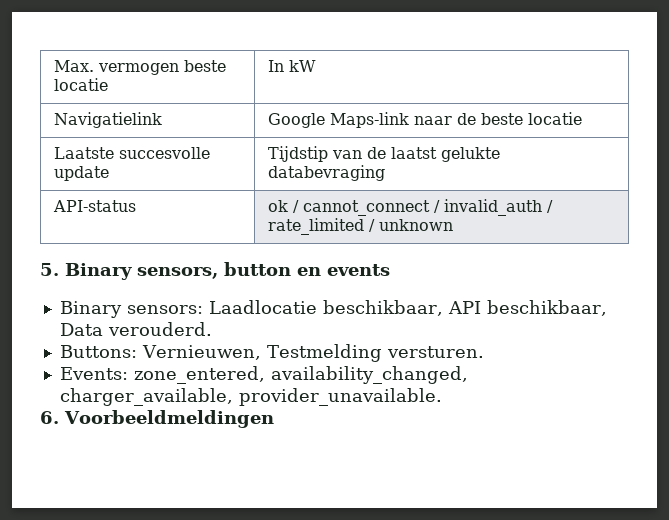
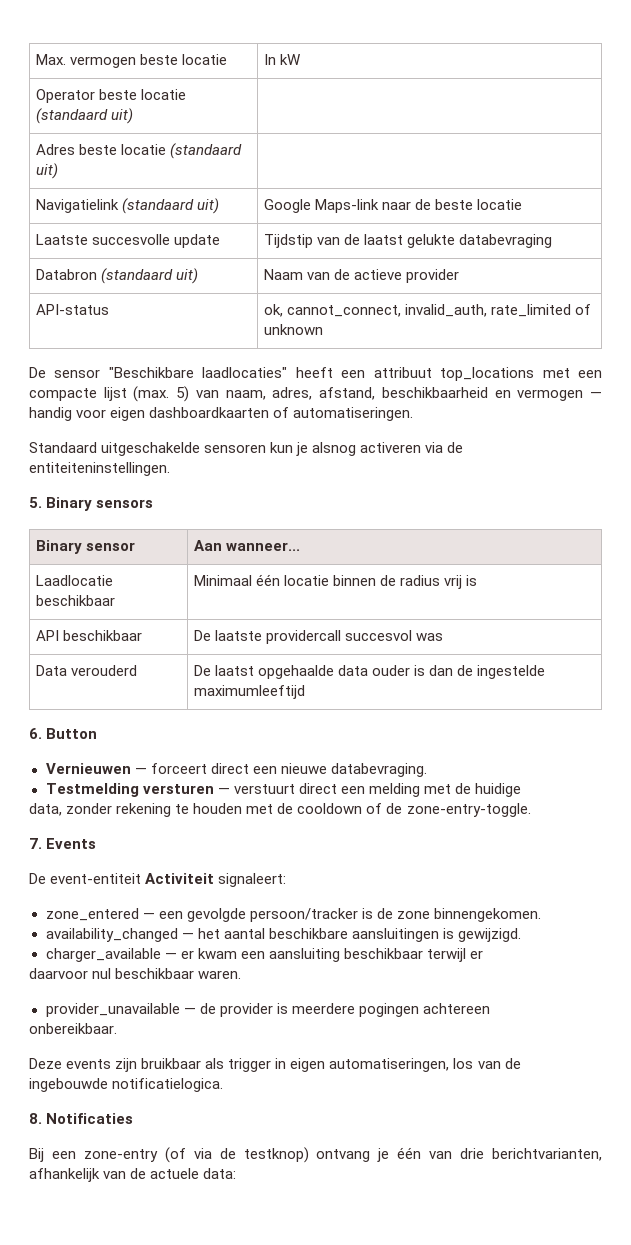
+ Operator beste locatie (standaard uit) |
+ Adres beste locatie (standaard uit) |
- Navigatielink | Google Maps-link naar de beste locatie
+ Navigatielink (standaard uit) | Google Maps-link naar de beste locatie
- API-status | ok / cannot_connect / invalid_auth / rate_limited / unknown
- 5. Binary sensors, button en events
- Binary sensors: Laadlocatie beschikbaar, API beschikbaar, Data verouderd.
- Buttons: Vernieuwen, Testmelding versturen.
- Events: zone_entered, availability_changed, charger_available, provider_unavailable.
- 6. Voorbeeldmeldingen
+ Databron (standaard uit) | Naam van de actieve provider
+ API-status | ok, cannot_connect, invalid_auth, rate_limited of unknown
+ De sensor "Beschikbare laadlocaties" heeft een attribuut top_locations met een compacte lijst (max. 5) van naam, adres, afstand, beschikbaarheid en vermogen — handig voor eigen dashboardkaarten of automatiseringen.
+ Standaard uitgeschakelde sensoren kun je alsnog activeren via de entiteiteninstellingen.
+ 5. Binary sensors
+ Binary sensor | Aan wanneer...
+ Laadlocatie beschikbaar | Minimaal één locatie binnen de radius vrij is
+ API beschikbaar | De laatste providercall succesvol was
+ Data verouderd | De laatst opgehaalde data ouder is dan de ingestelde maximumleeftijd
+ 6. Button
+ Vernieuwen — forceert direct een nieuwe databevraging.
+ Testmelding versturen — verstuurt direct een melding met de huidige
+ data, zonder rekening te houden met de cooldown of de zone-entry-toggle.
+ 7. Events
+ De event-entiteit Activiteit signaleert:
+ zone_entered — een gevolgde persoon/tracker is de zone binnengekomen.
+ availability_changed — het aantal beschikbare aansluitingen is gewijzigd.
+ charger_available — er kwam een aansluiting beschikbaar terwijl er
+ daarvoor nul beschikbaar waren.
+ provider_unavailable — de provider is meerdere pogingen achtereen
+ onbereikbaar.
+ Deze events zijn bruikbaar als trigger in eigen automatiseringen, los van de ingebouwde notificatielogica.
+ 8. Notificaties
+ Bij een zone-entry (of via de testknop) ontvang je één van drie berichtvarianten, afhankelijk van de actuele data:

